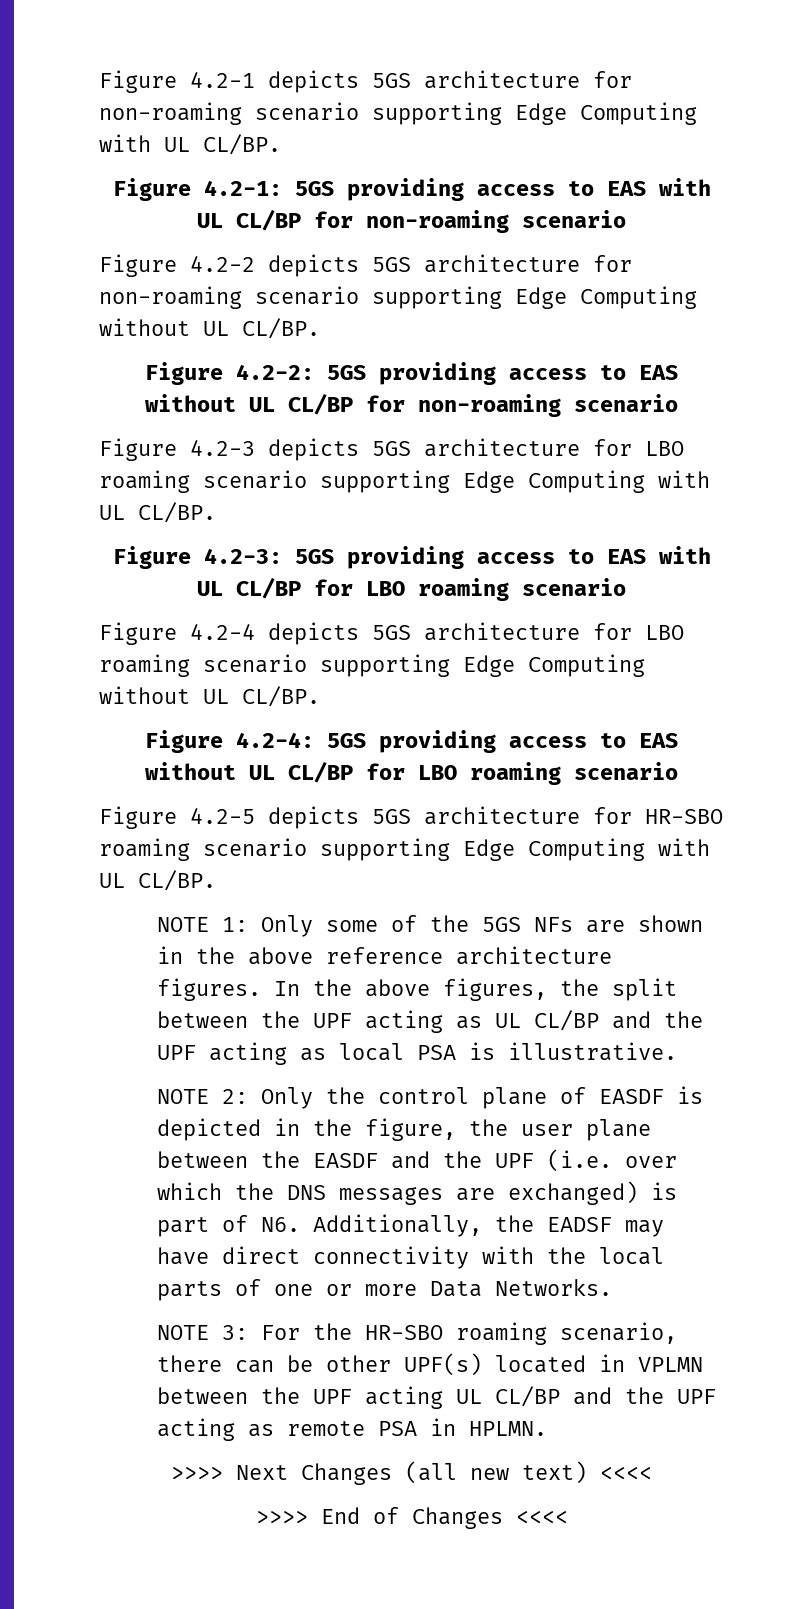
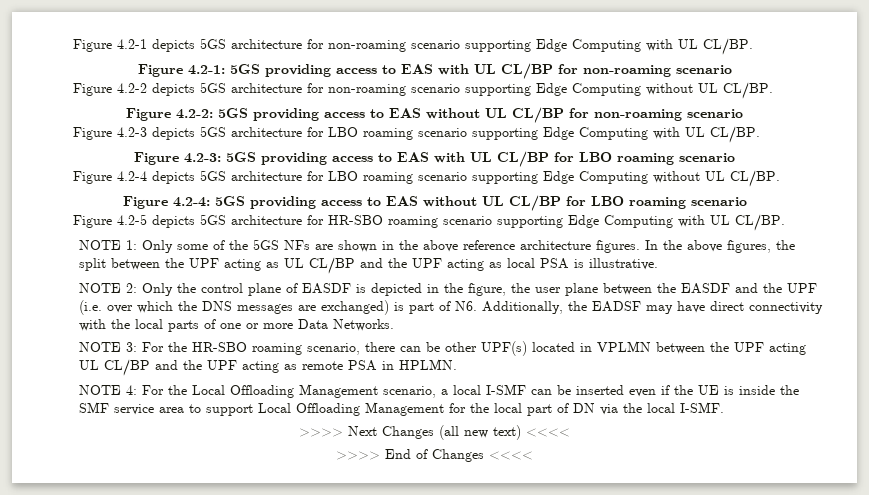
+ NOTE 4: For the Local Offloading Management scenario, a local I-SMF can be inserted even if the UE is inside the SMF service area to support Local Offloading Management for the local part of DN via the local I-SMF.

